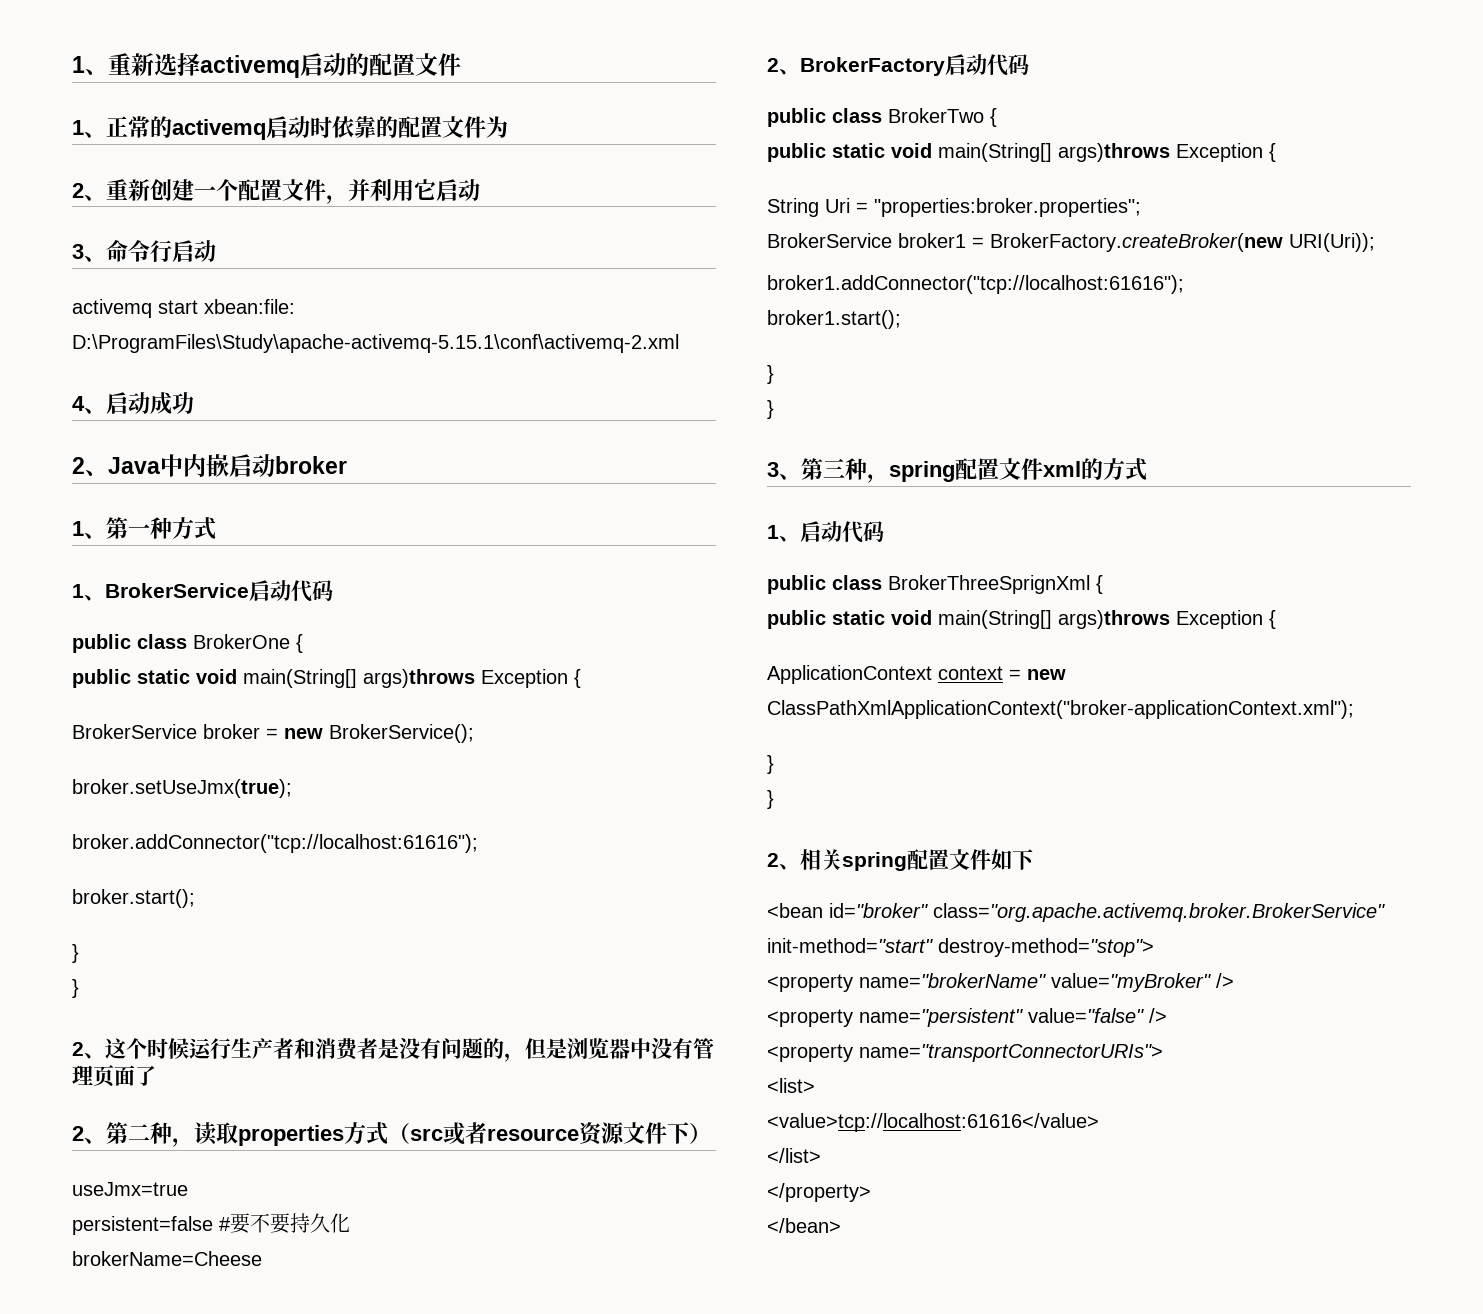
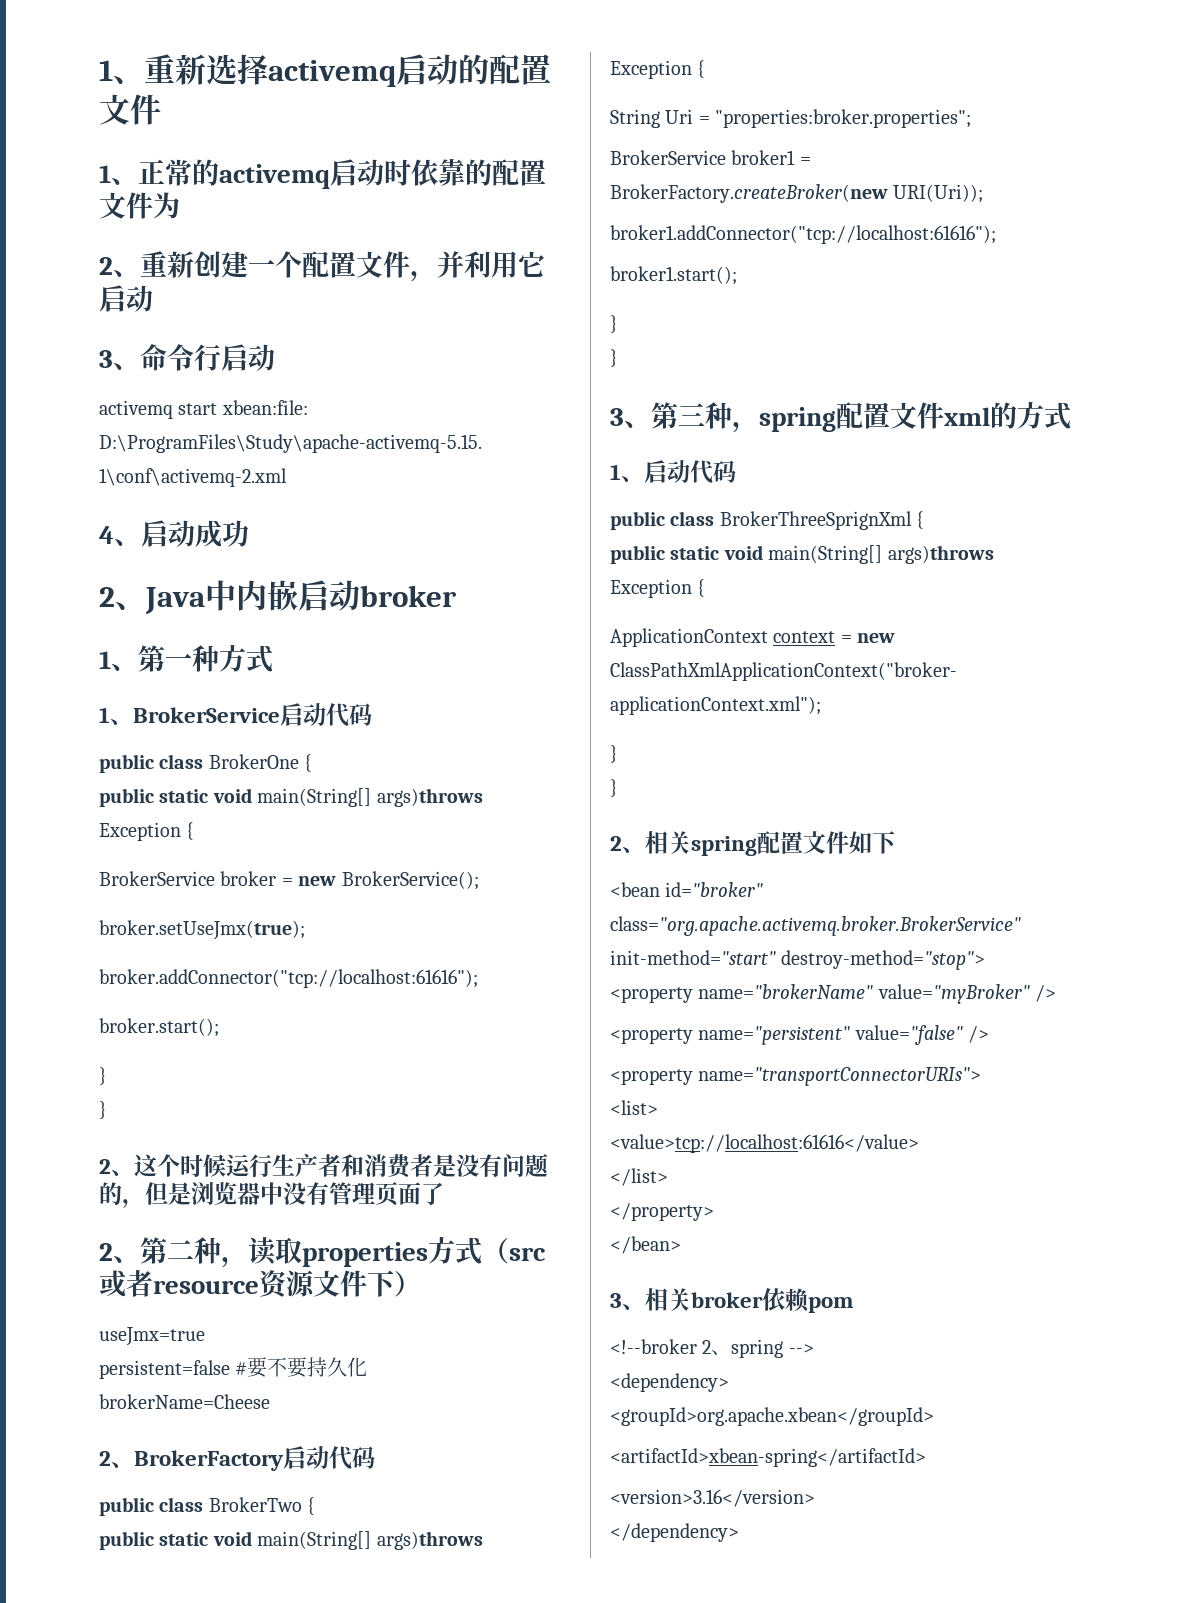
+ 3、相关broker依赖pom
+ <!--broker 2、spring -->
+ <dependency>
+ <groupId>org.apache.xbean</groupId>
+ <artifactId>xbean-spring</artifactId>
+ <version>3.16</version>
+ </dependency>

